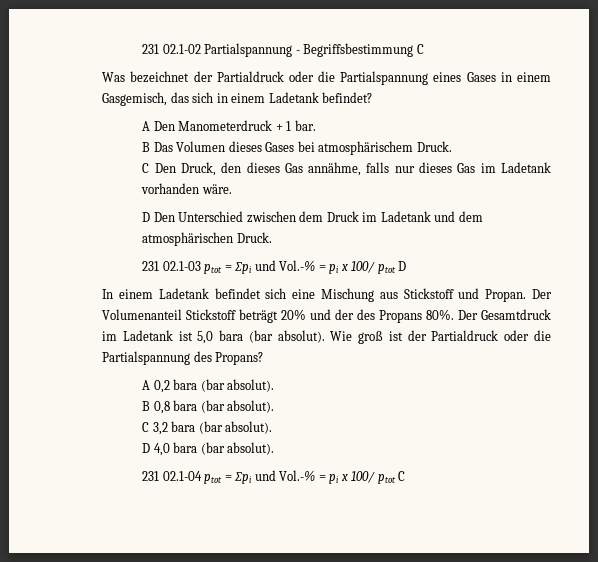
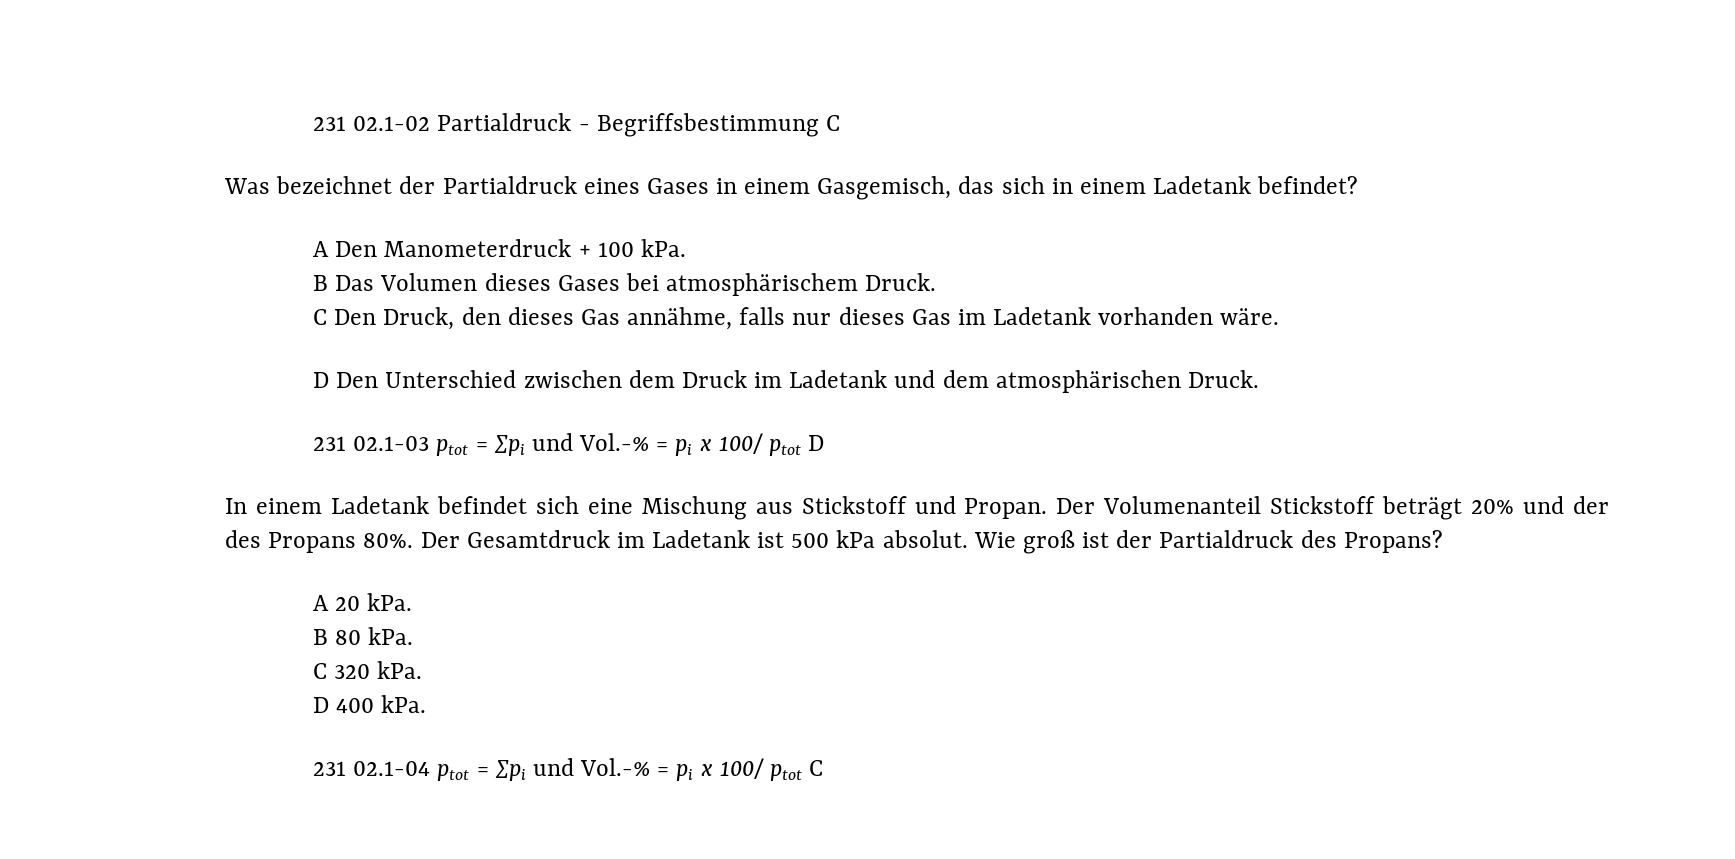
- 231 02.1-02 Partialspannung - Begriffsbestimmung C
+ 231 02.1-02 Partialdruck - Begriffsbestimmung C
- Was bezeichnet der Partialdruck oder die Partialspannung eines Gases in einem Gasgemisch, das sich in einem Ladetank befindet?
+ Was bezeichnet der Partialdruck eines Gases in einem Gasgemisch, das sich in einem Ladetank befindet?
- A Den Manometerdruck + 1 bar.
+ A Den Manometerdruck + 100 kPa.
- Der Gesamtdruck im Ladetank ist 5,0 bara (bar absolut).
+ Der Gesamtdruck im Ladetank ist 500 kPa absolut.
- Wie groß ist der Partialdruck oder die Partialspannung des Propans?
+ Wie groß ist der Partialdruck des Propans?
- A 0,2 bara (bar absolut).
- B 0,8 bara (bar absolut).
- C 3,2 bara (bar absolut).
- D 4,0 bara (bar absolut).
+ A 20 kPa.
+ B 80 kPa.
+ C 320 kPa.
+ D 400 kPa.

